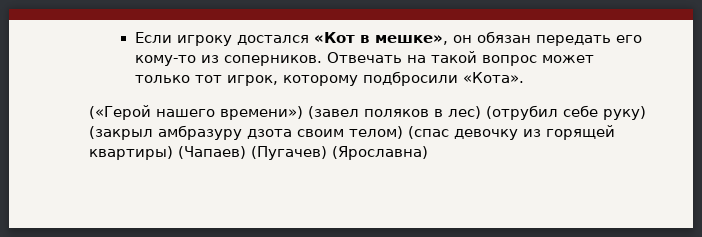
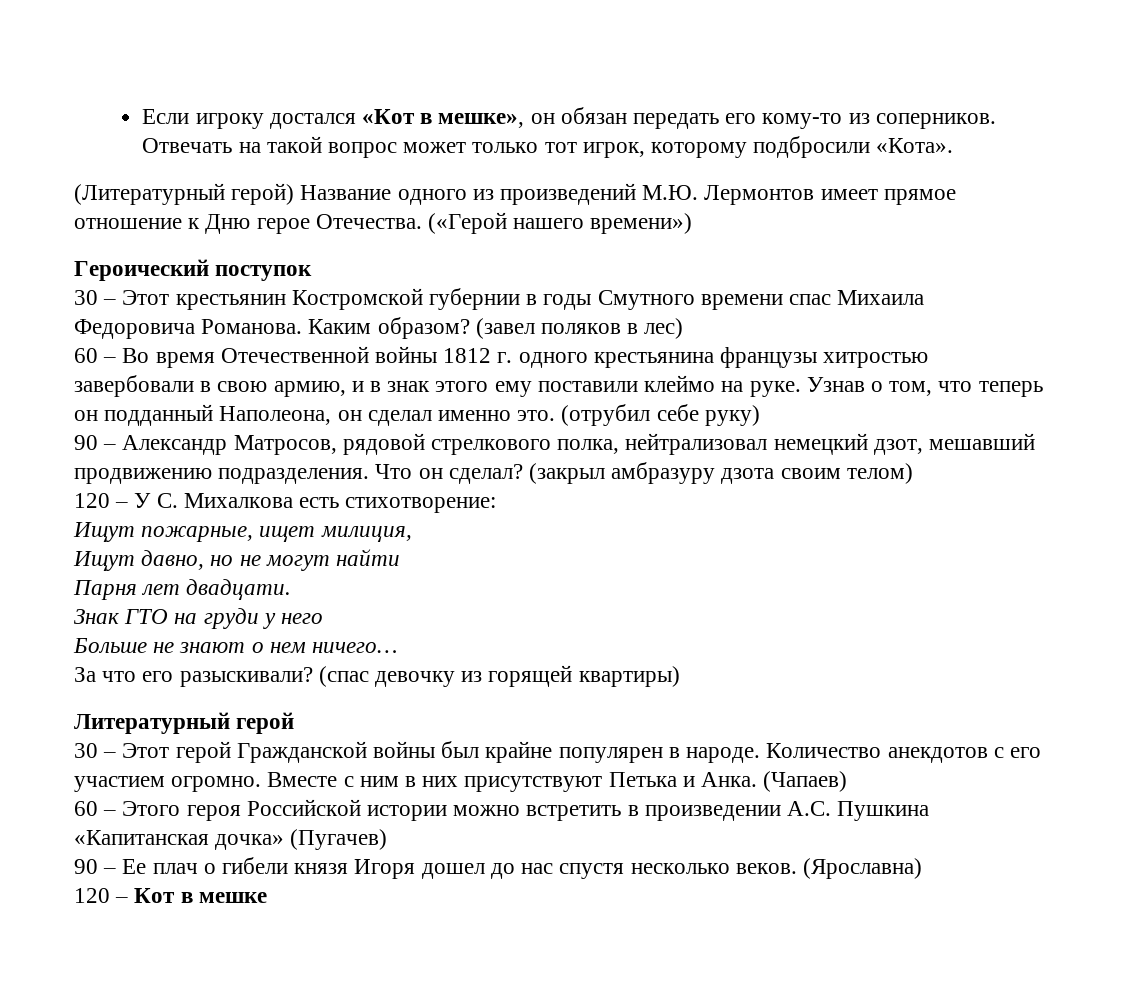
- («Герой нашего времени») (завел поляков в лес) (отрубил себе руку) (закрыл амбразуру дзота своим телом) (спас девочку из горящей квартиры) (Чапаев) (Пугачев) (Ярославна)
+ (Литературный герой) Название одного из произведений М.Ю. Лермонтов имеет прямое отношение к Дню герое Отечества. («Герой нашего времени»)
+ Героический поступок
+ 30 – Этот крестьянин Костромской губернии в годы Смутного времени спас Михаила Федоровича Романова. Каким образом? (завел поляков в лес)
+ 60 – Во время Отечественной войны 1812 г. одного крестьянина французы хитростью завербовали в свою армию, и в знак этого ему поставили клеймо на руке. Узнав о том, что теперь он подданный Наполеона, он сделал именно это. (отрубил себе руку)
+ 90 – Александр Матросов, рядовой стрелкового полка, нейтрализовал немецкий дзот, мешавший продвижению подразделения. Что он сделал? (закрыл амбразуру дзота своим телом)
+ 120 – У С. Михалкова есть стихотворение:
+ Ищут пожарные, ищет милиция,
+ Ищут давно, но не могут найти
+ Парня лет двадцати.
+ Знак ГТО на груди у него
+ Больше не знают о нем ничего…
+ За что его разыскивали? (спас девочку из горящей квартиры)
+ Литературный герой
+ 30 – Этот герой Гражданской войны был крайне популярен в народе. Количество анекдотов с его участием огромно. Вместе с ним в них присутствуют Петька и Анка. (Чапаев)
+ 60 – Этого героя Российской истории можно встретить в произведении А.С. Пушкина «Капитанская дочка» (Пугачев)
+ 90 – Ее плач о гибели князя Игоря дошел до нас спустя несколько веков. (Ярославна)
+ 120 – Кот в мешке

